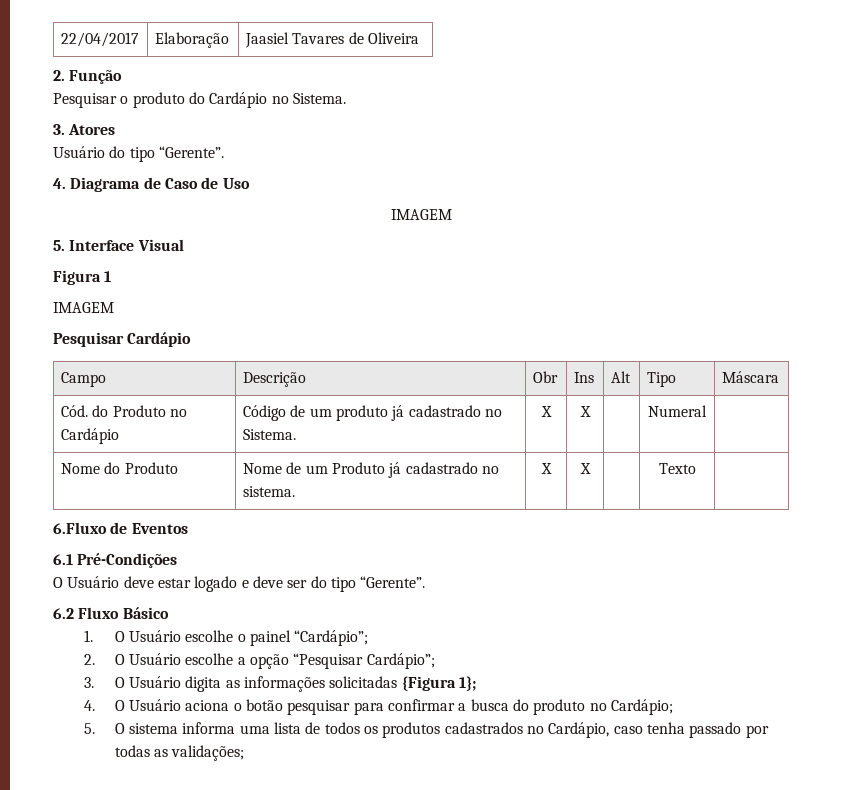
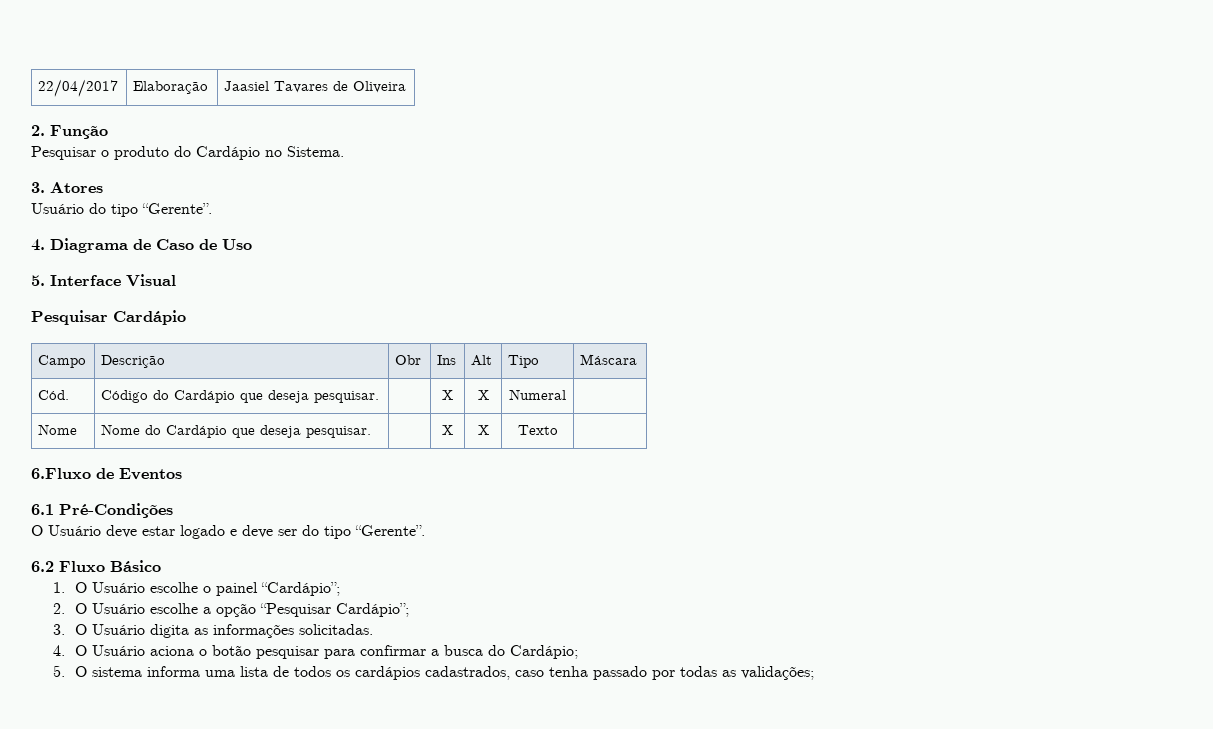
  4. Diagrama de Caso de Uso
- IMAGEM
- Figura 1
- IMAGEM
- Cód. do Produto no Cardápio | Código de um produto já cadastrado no Sistema. | X | X | | Numeral |
+ Cód. | Código do Cardápio que deseja pesquisar. | | X | X | Numeral |
- Nome do Produto | Nome de um Produto já cadastrado no sistema. | X | X | | Texto |
+ Nome | Nome do Cardápio que deseja pesquisar. | | X | X | Texto |
- 3. O Usuário digita as informações solicitadas {Figura 1};
+ 3. O Usuário digita as informações solicitadas.
- 4. O Usuário aciona o botão pesquisar para confirmar a busca do produto no Cardápio;
+ 4. O Usuário aciona o botão pesquisar para confirmar a busca do Cardápio;
- 5. O sistema informa uma lista de todos os produtos cadastrados no Cardápio, caso tenha passado por todas as validações;
+ 5. O sistema informa uma lista de todos os cardápios cadastrados, caso tenha passado por todas as validações;

